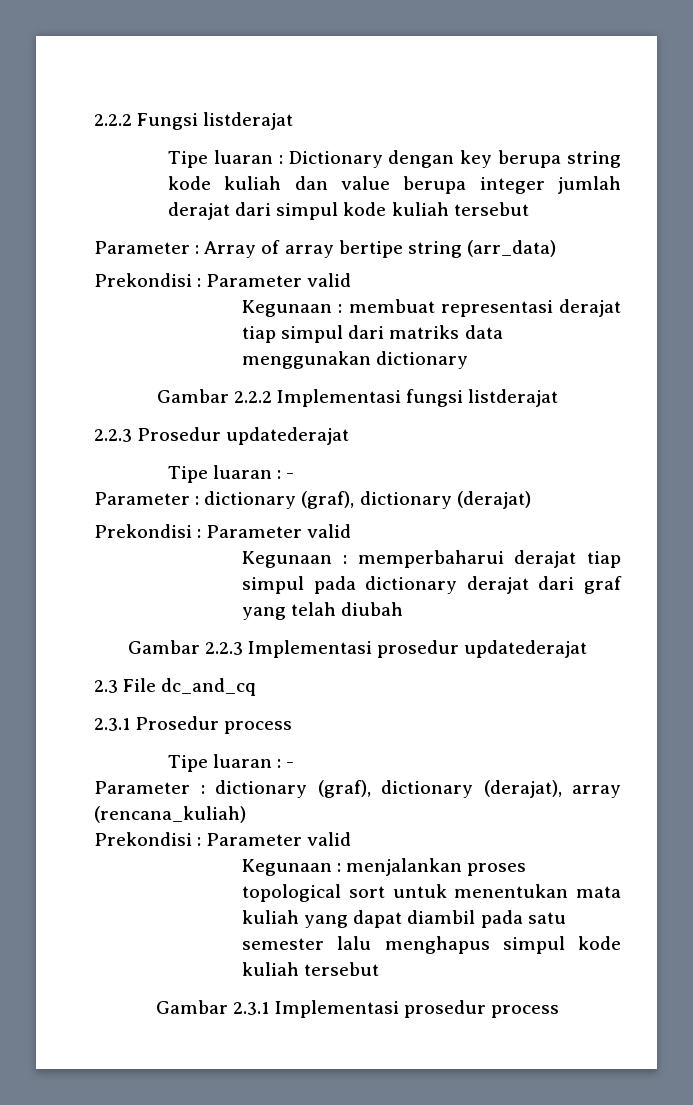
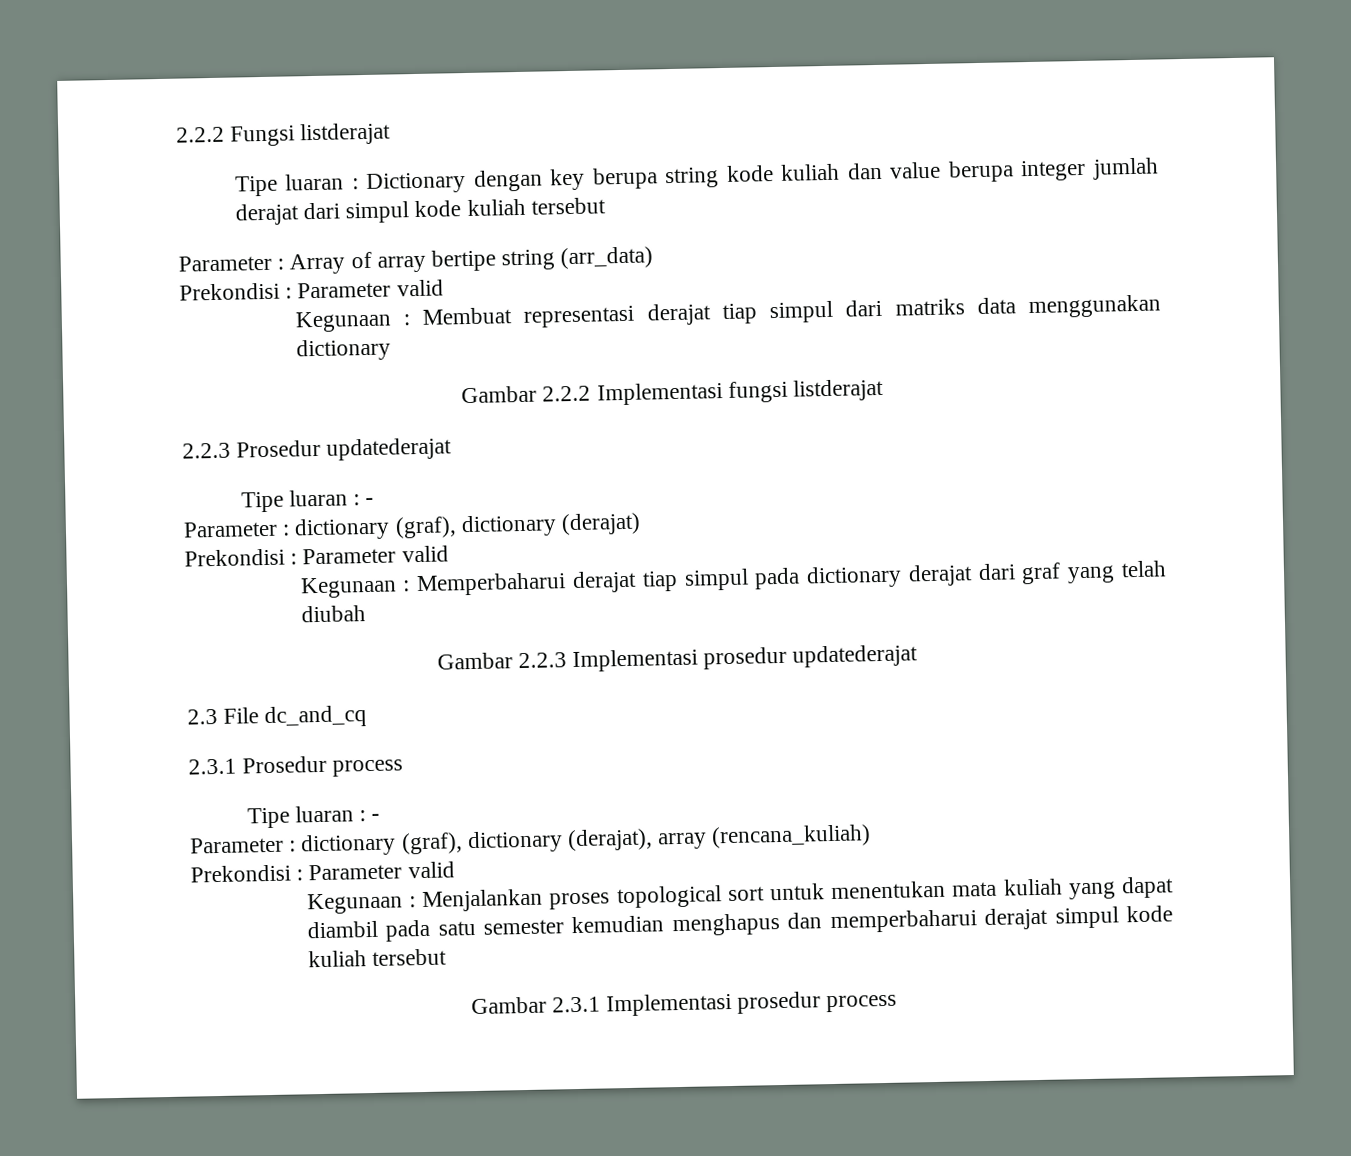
- Kegunaan : membuat representasi derajat tiap simpul dari matriks data menggunakan dictionary
+ Kegunaan : Membuat representasi derajat tiap simpul dari matriks data menggunakan dictionary
- Kegunaan : memperbaharui derajat tiap simpul pada dictionary derajat dari graf yang telah diubah
+ Kegunaan : Memperbaharui derajat tiap simpul pada dictionary derajat dari graf yang telah diubah
- Kegunaan : menjalankan proses topological sort untuk menentukan mata kuliah yang dapat diambil pada satu semester lalu menghapus simpul kode kuliah tersebut
+ Kegunaan : Menjalankan proses topological sort untuk menentukan mata kuliah yang dapat diambil pada satu semester kemudian menghapus dan memperbaharui derajat simpul kode kuliah tersebut

